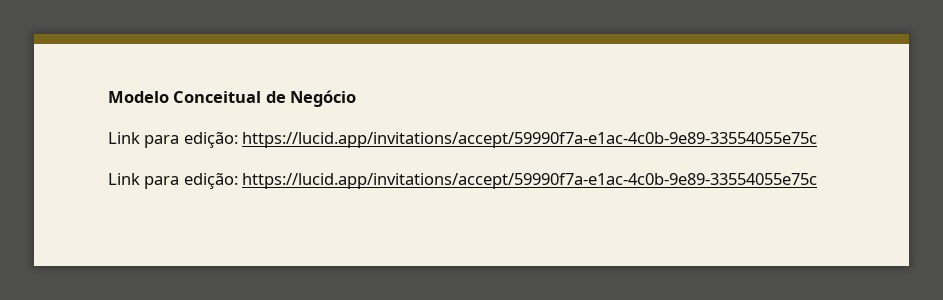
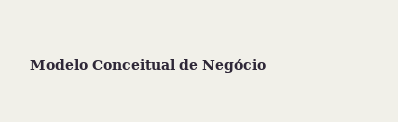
  Modelo Conceitual de Negócio
- Link para edição: https://lucid.app/invitations/accept/59990f7a-e1ac-4c0b-9e89-33554055e75c
- Link para edição: https://lucid.app/invitations/accept/59990f7a-e1ac-4c0b-9e89-33554055e75c

